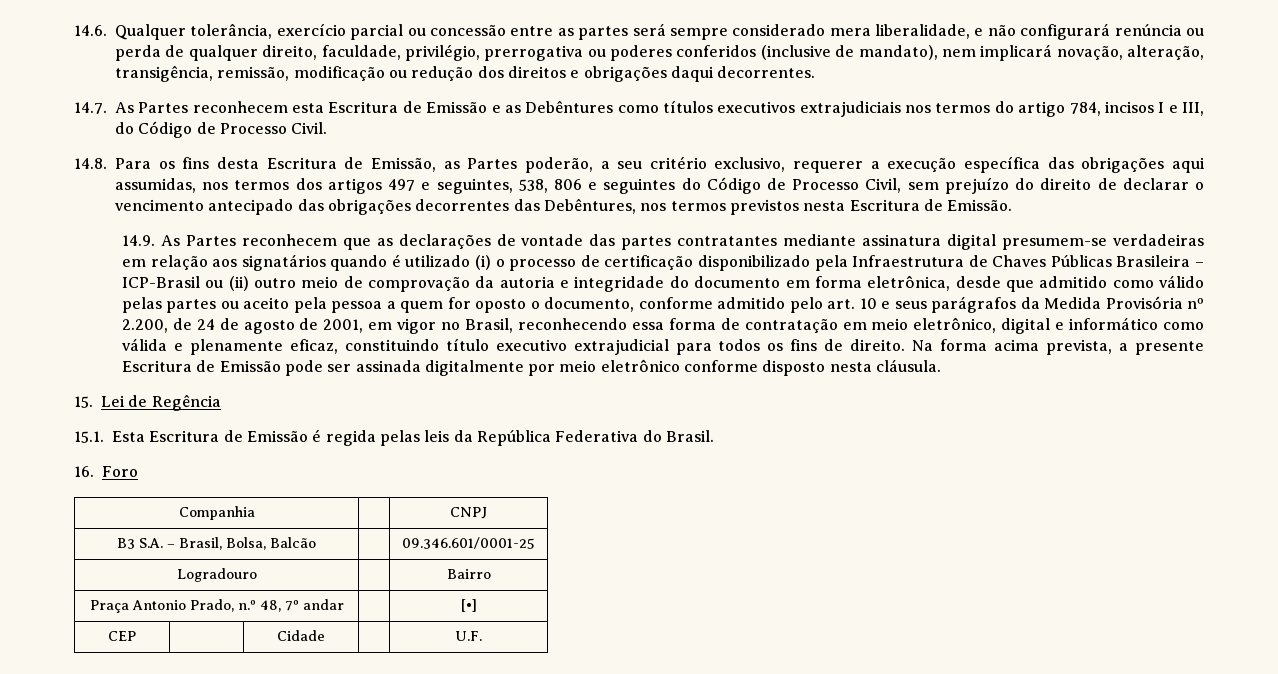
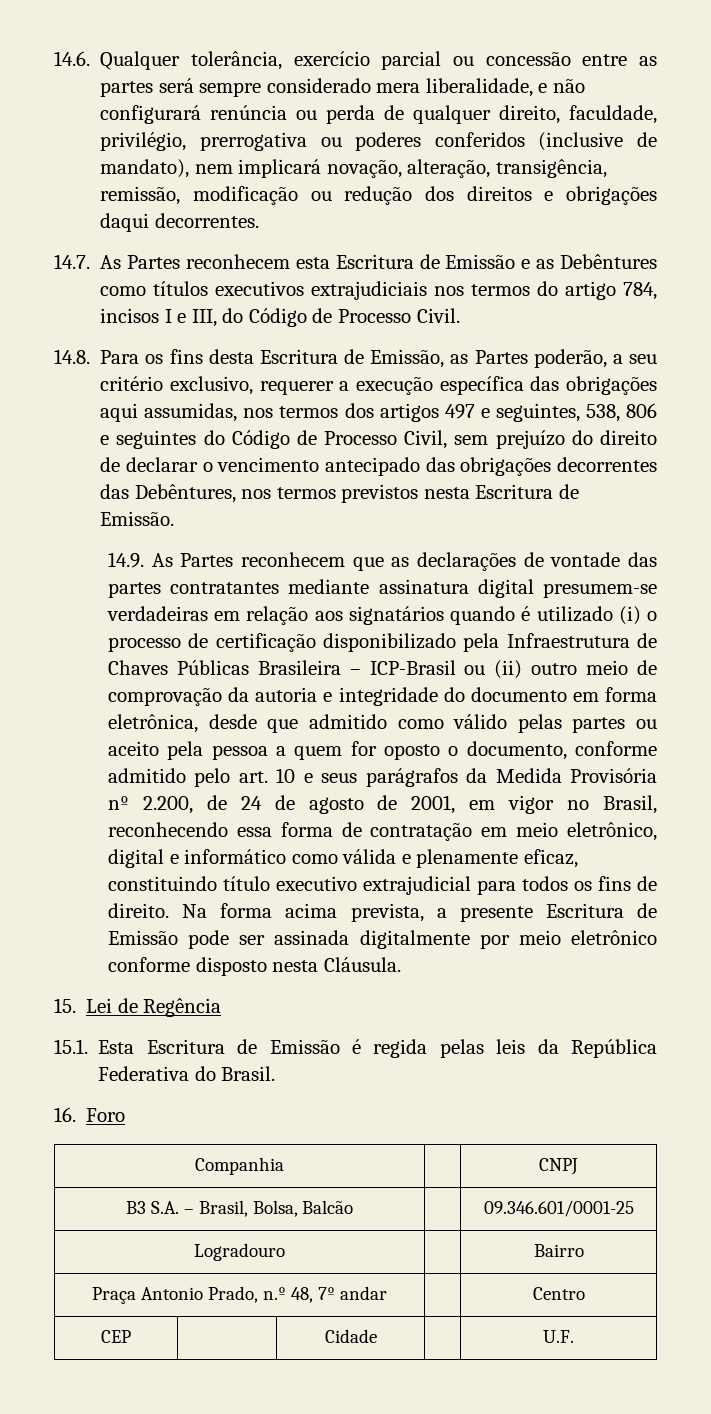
- Na forma acima prevista, a presente Escritura de Emissão pode ser assinada digitalmente por meio eletrônico conforme disposto nesta cláusula.
+ Na forma acima prevista, a presente Escritura de Emissão pode ser assinada digitalmente por meio eletrônico conforme disposto nesta Cláusula.
- Praça Antonio Prado, n.º 48, 7º andar | | [•]
+ Praça Antonio Prado, n.º 48, 7º andar | | Centro

